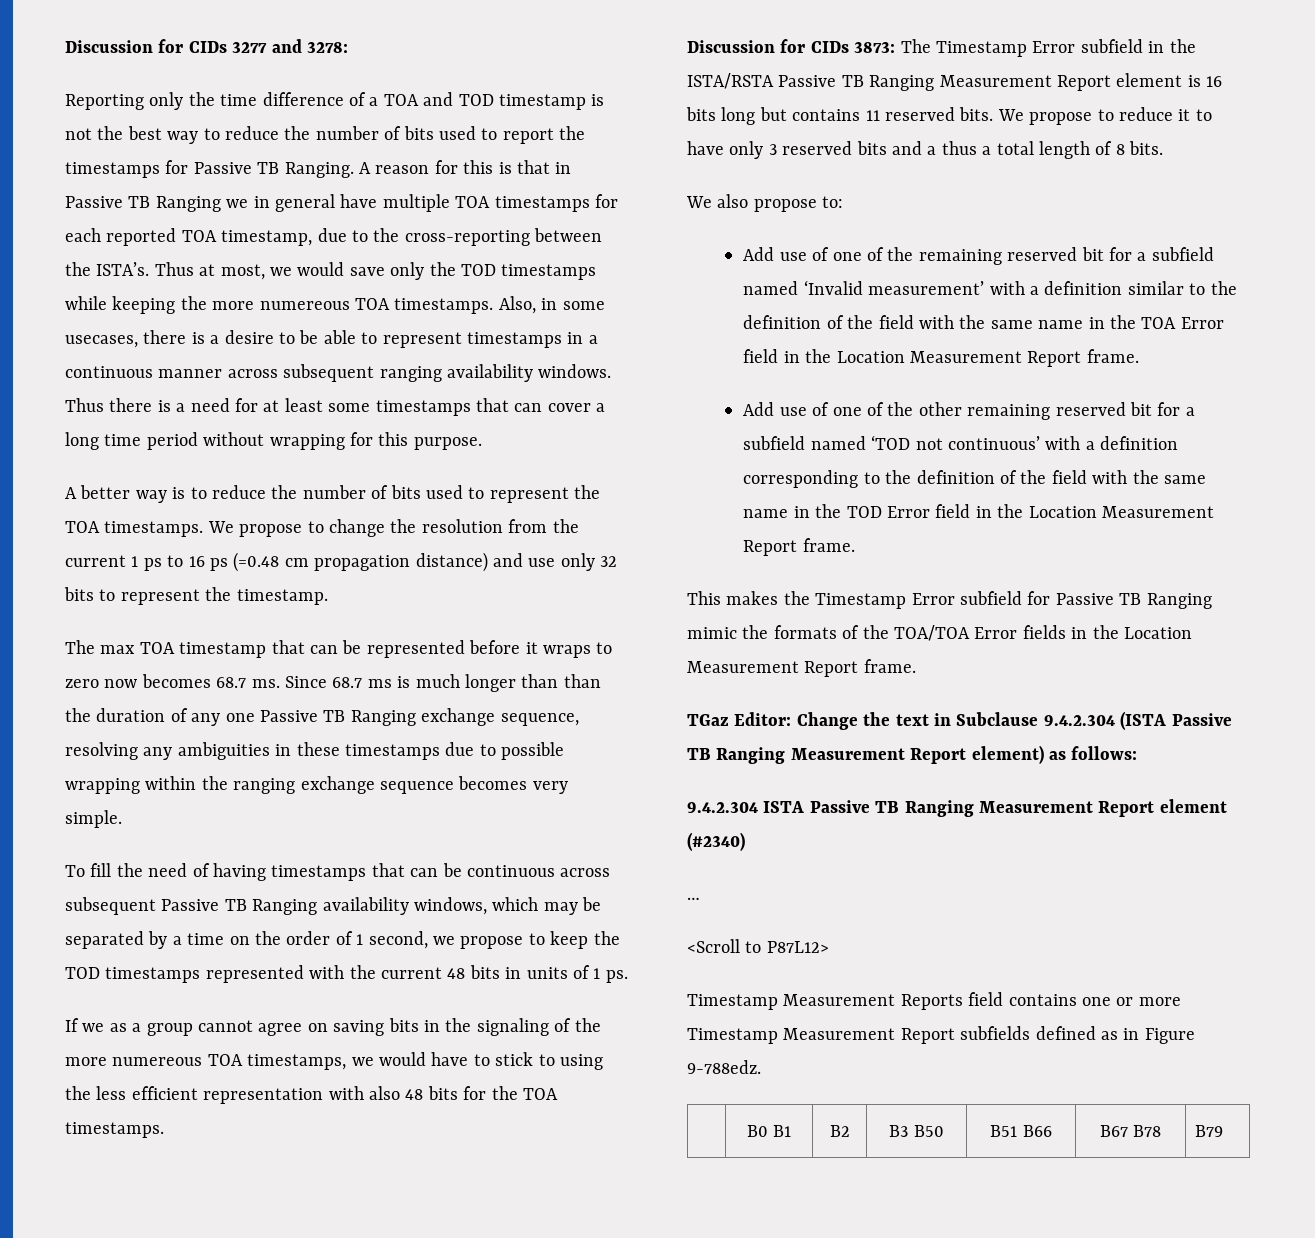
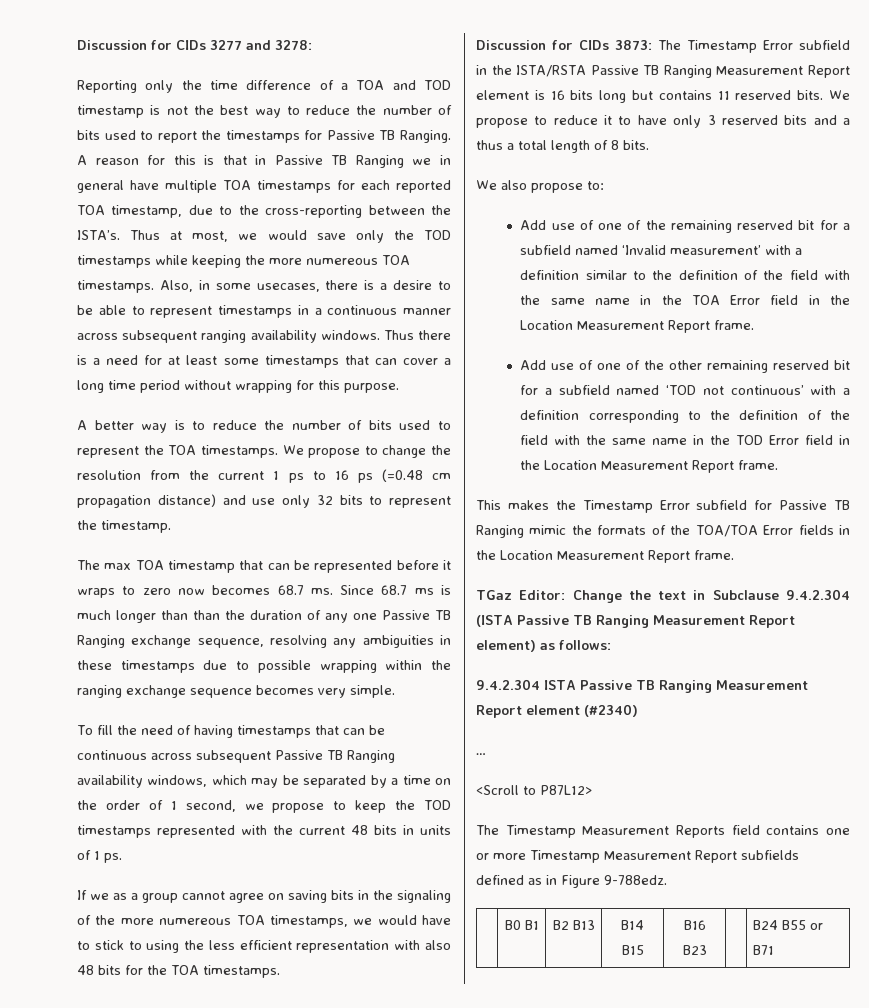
- Timestamp Measurement Reports field contains one or more Timestamp Measurement Report subfields defined as in Figure 9-788edz.
+ The Timestamp Measurement Reports field contains one or more Timestamp Measurement Report subfields defined as in Figure 9-788edz.
- | B0 B1 | B2 | B3 B50 | B51 B66 | B67 B78 | B79
+ | B0 B1 | B2 B13 | B14 B15 | B16 B23 | | B24 B55 or B71

